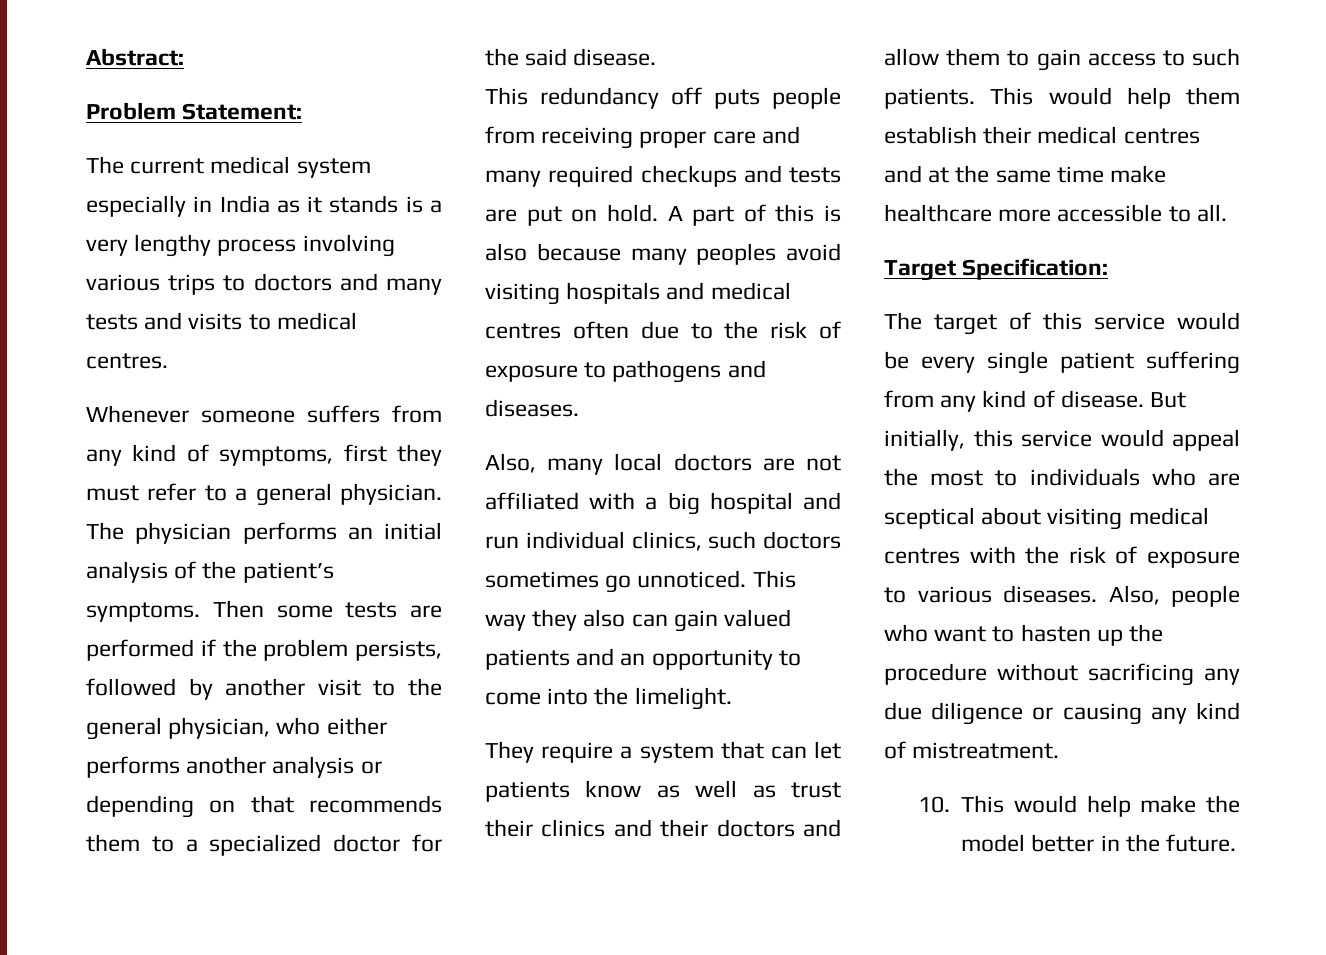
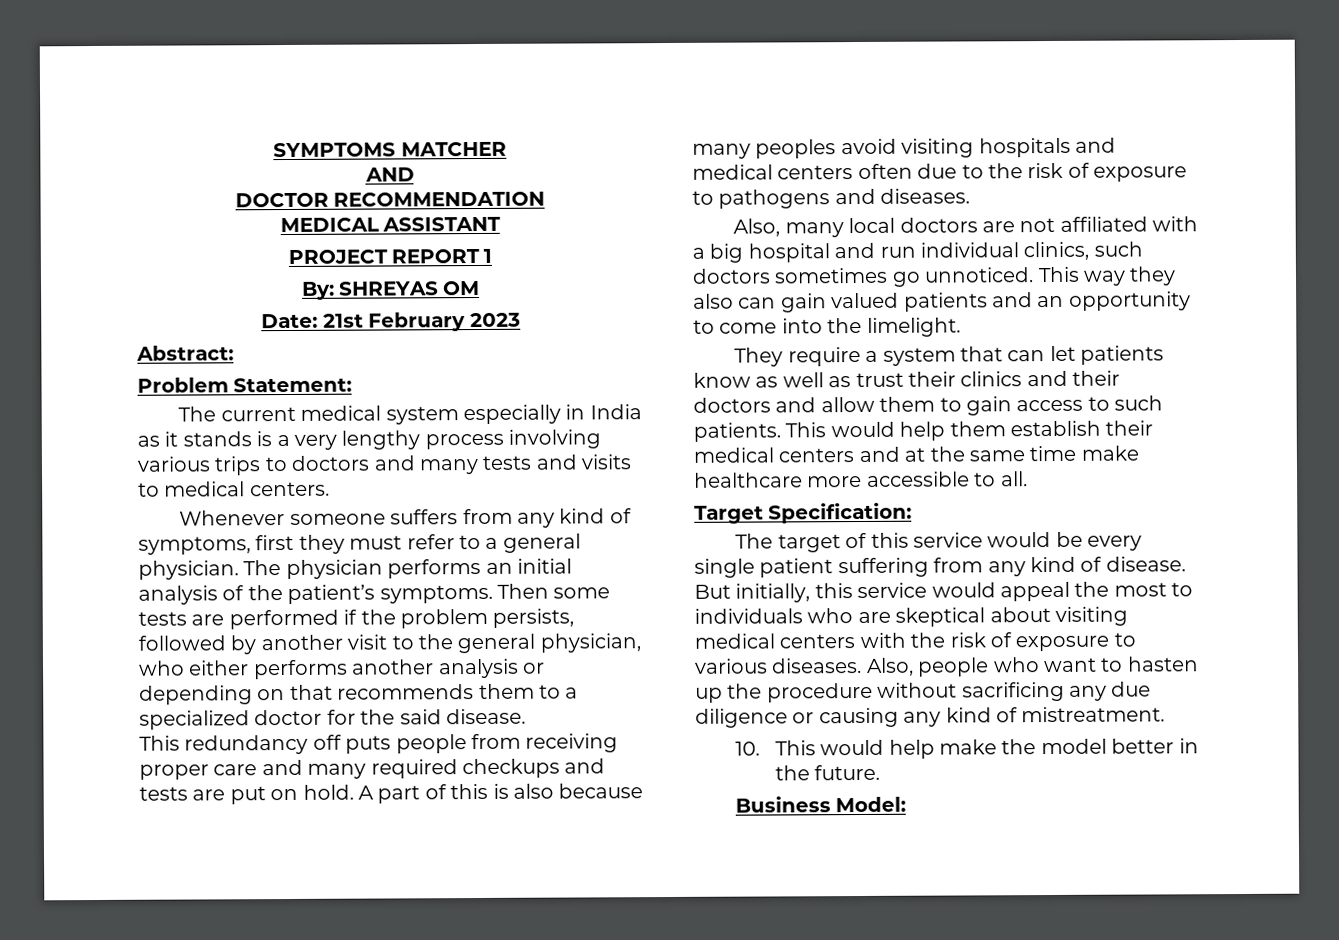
+ SYMPTOMS MATCHER
+ AND
+ DOCTOR RECOMMENDATION
+ MEDICAL ASSISTANT
+ PROJECT REPORT 1
+ By: SHREYAS OM
+ Date: 21st February 2023
- The current medical system especially in India as it stands is a very lengthy process involving various trips to doctors and many tests and visits to medical centres.
+ The current medical system especially in India as it stands is a very lengthy process involving various trips to doctors and many tests and visits to medical centers.
- A part of this is also because many peoples avoid visiting hospitals and medical centres often due to the risk of exposure to pathogens and diseases.
+ A part of this is also because many peoples avoid visiting hospitals and medical centers often due to the risk of exposure to pathogens and diseases.
- This would help them establish their medical centres and at the same time make healthcare more accessible to all.
+ This would help them establish their medical centers and at the same time make healthcare more accessible to all.
- But initially, this service would appeal the most to individuals who are sceptical about visiting medical centres with the risk of exposure to various diseases.
+ But initially, this service would appeal the most to individuals who are skeptical about visiting medical centers with the risk of exposure to various diseases.
+ Business Model:

